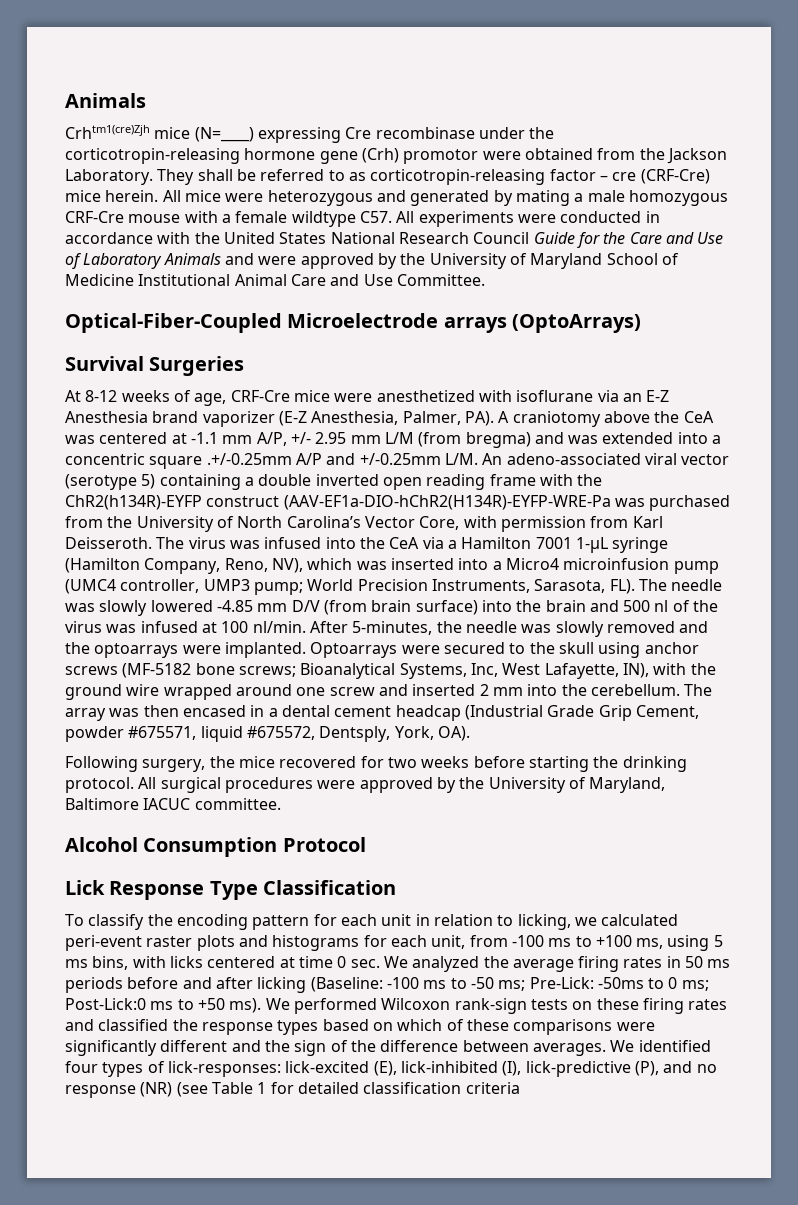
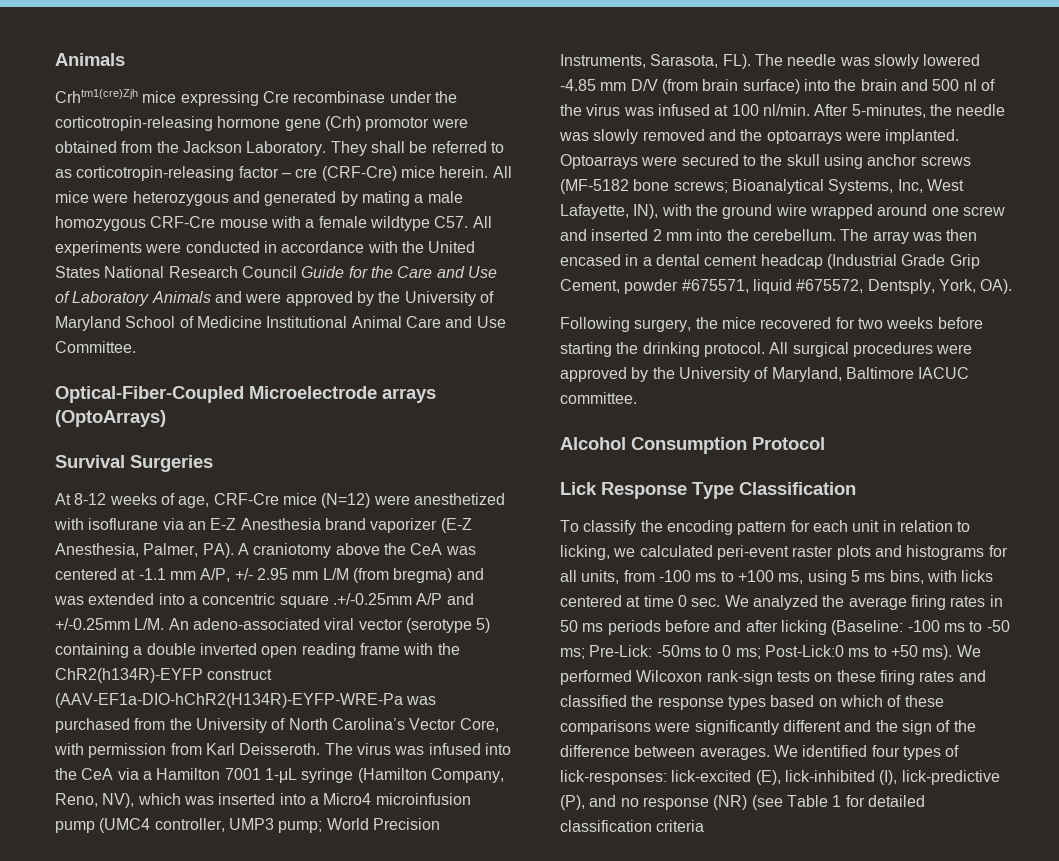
- Crhtm1(cre)Zjh mice (N=____) expressing Cre recombinase under the corticotropin-releasing hormone gene (Crh) promotor were obtained from the Jackson Laboratory.
+ Crhtm1(cre)Zjh mice expressing Cre recombinase under the corticotropin-releasing hormone gene (Crh) promotor were obtained from the Jackson Laboratory.
- At 8-12 weeks of age, CRF-Cre mice were anesthetized with isoflurane via an E-Z Anesthesia brand vaporizer (E-Z Anesthesia, Palmer, PA). A craniotomy above the CeA was centered at -1.1 mm A/P, +/- 2.95 mm L/M (from bregma) and was extended into a concentric square .+/-0.25mm A/P and +/-0.25mm L/M. An adeno-associated viral vector (serotype 5) containing a double inverted open reading frame with the ChR2(h134R)-EYFP construct (AAV-EF1a-DIO-hChR2(H134R)-EYFP-WRE-Pa was purchased from the University of North Carolina’s Vector Core, with permission from Karl Deisseroth.
+ At 8-12 weeks of age, CRF-Cre mice (N=12) were anesthetized with isoflurane via an E-Z Anesthesia brand vaporizer (E-Z Anesthesia, Palmer, PA). A craniotomy above the CeA was centered at -1.1 mm A/P, +/- 2.95 mm L/M (from bregma) and was extended into a concentric square .+/-0.25mm A/P and +/-0.25mm L/M. An adeno-associated viral vector (serotype 5) containing a double inverted open reading frame with the ChR2(h134R)-EYFP construct (AAV-EF1a-DIO-hChR2(H134R)-EYFP-WRE-Pa was purchased from the University of North Carolina’s Vector Core, with permission from Karl Deisseroth.
- To classify the encoding pattern for each unit in relation to licking, we calculated peri-event raster plots and histograms for each unit, from -100 ms to +100 ms, using 5 ms bins, with licks centered at time 0 sec. We analyzed the average firing rates in 50 ms periods before and after licking (Baseline:
+ To classify the encoding pattern for each unit in relation to licking, we calculated peri-event raster plots and histograms for all units, from -100 ms to +100 ms, using 5 ms bins, with licks centered at time 0 sec. We analyzed the average firing rates in 50 ms periods before and after licking (Baseline:

